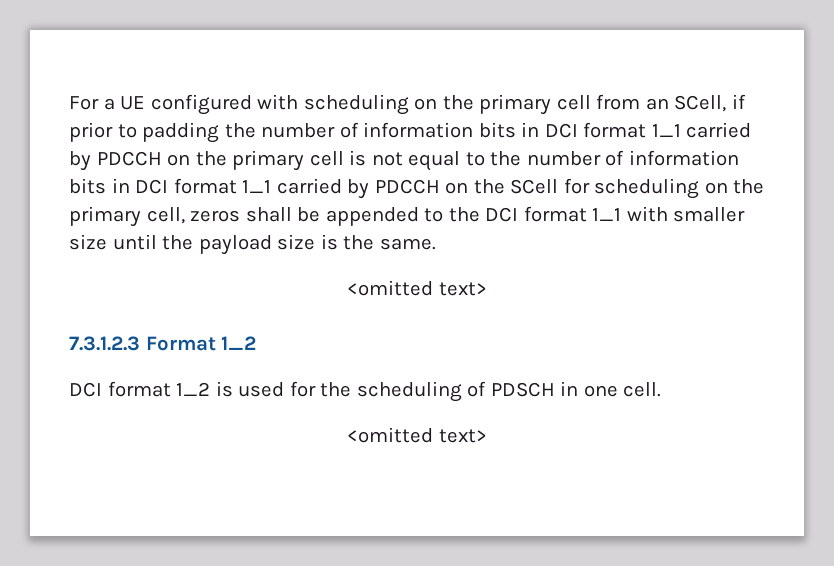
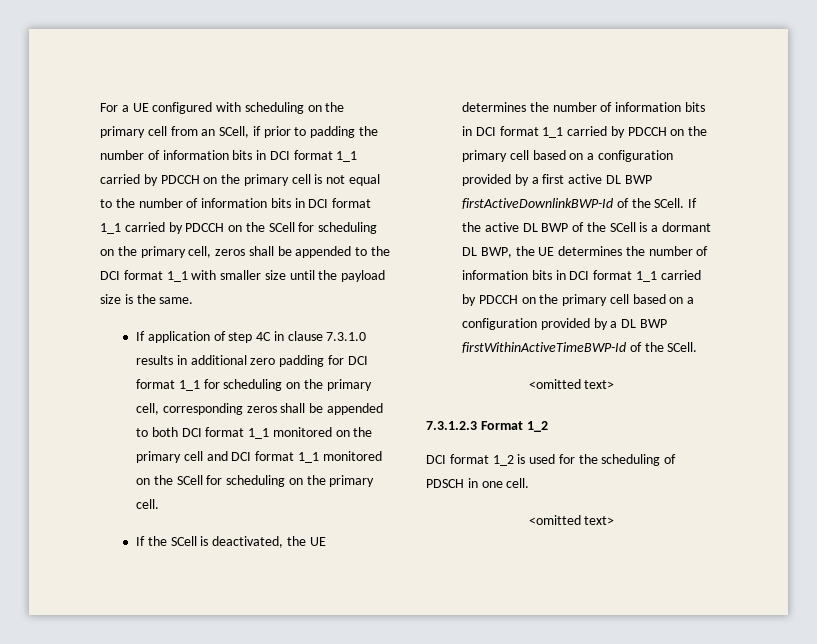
+ If application of step 4C in clause 7.3.1.0 results in additional zero padding for DCI format 1_1 for scheduling on the primary cell, corresponding zeros shall be appended to both DCI format 1_1 monitored on the primary cell and DCI format 1_1 monitored on the SCell for scheduling on the primary cell.
+ If the SCell is deactivated, the UE determines the number of information bits in DCI format 1_1 carried by PDCCH on the primary cell based on a configuration provided by a first active DL BWP firstActiveDownlinkBWP-Id of the SCell. If the active DL BWP of the SCell is a dormant DL BWP, the UE determines the number of information bits in DCI format 1_1 carried by PDCCH on the primary cell based on a configuration provided by a DL BWP firstWithinActiveTimeBWP-Id of the SCell.

